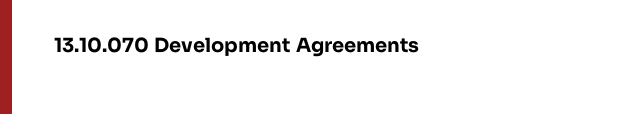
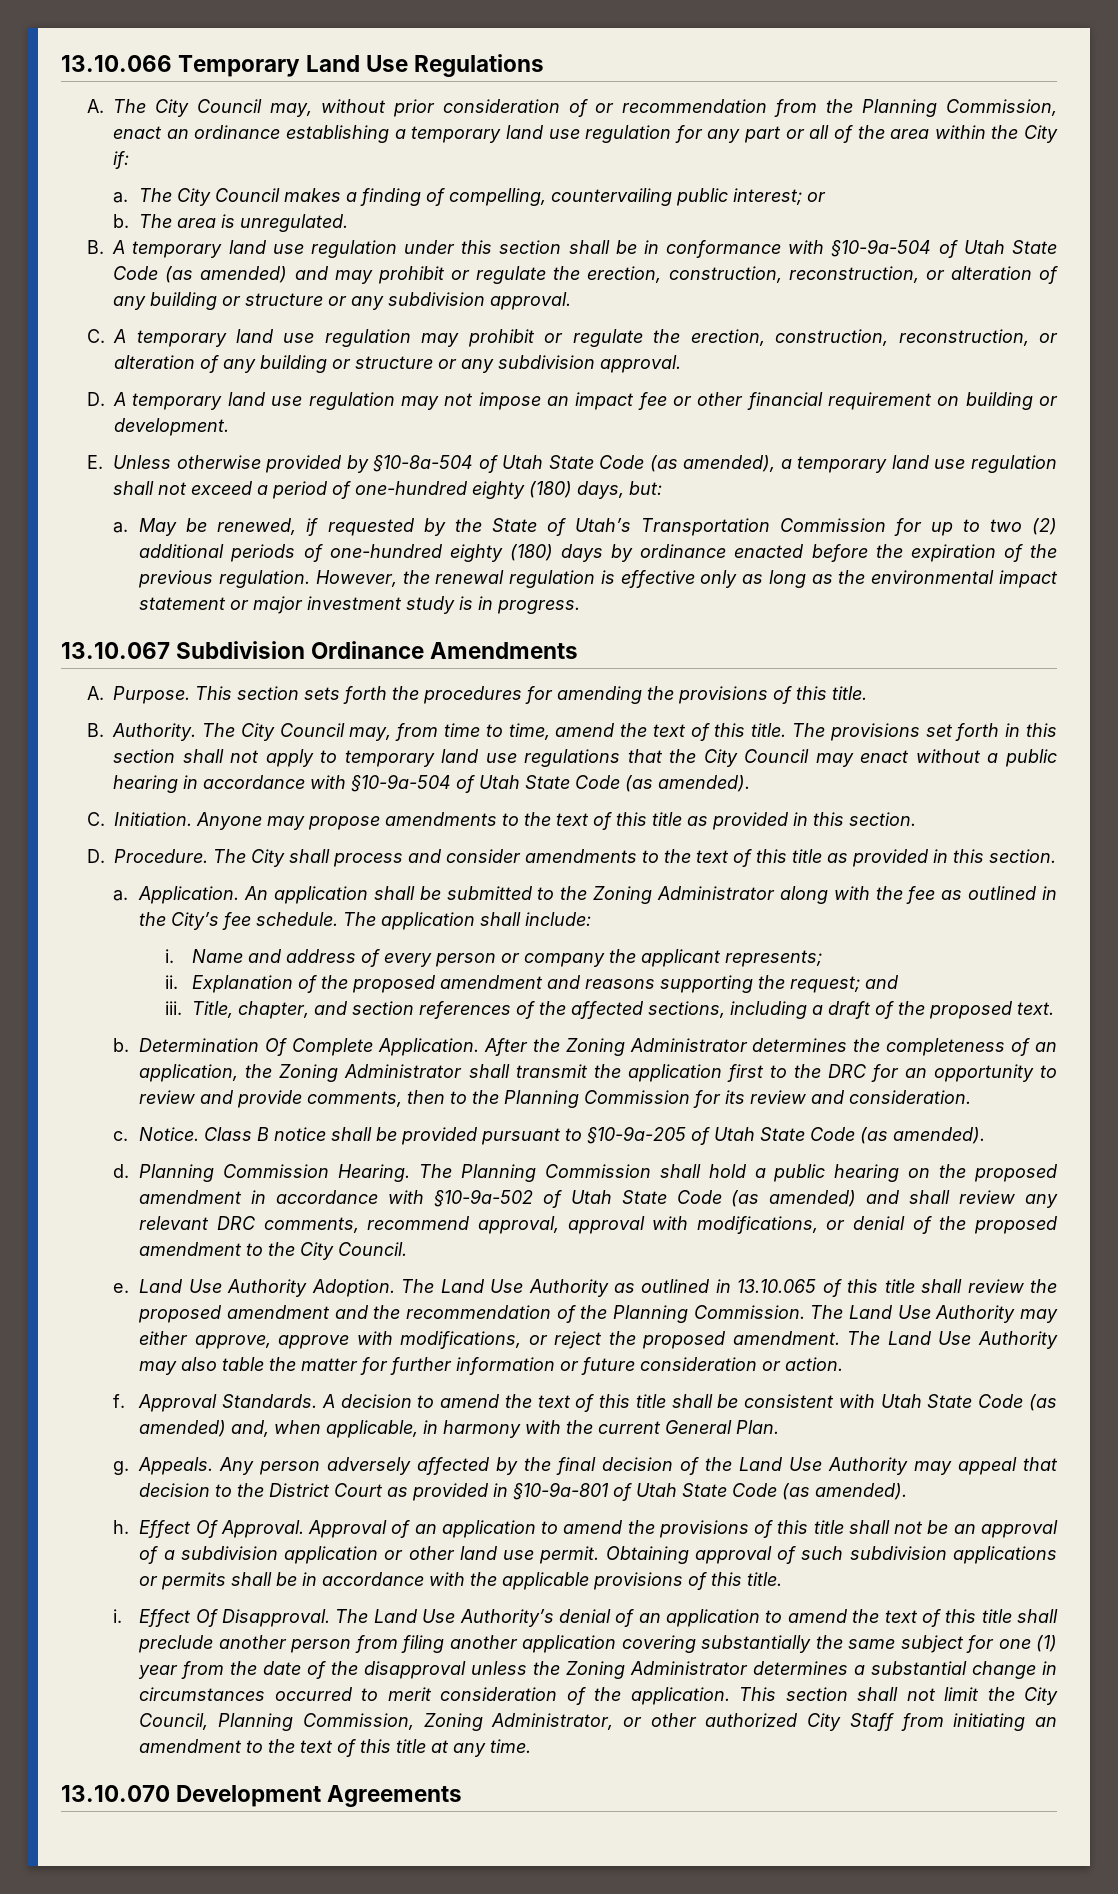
+ 13.10.066 Temporary Land Use Regulations
+ A. The City Council may, without prior consideration of or recommendation from the Planning Commission, enact an ordinance establishing a temporary land use regulation for any part or all of the area within the City if:
+ a. The City Council makes a finding of compelling, countervailing public interest; or
+ b. The area is unregulated.
+ B. A temporary land use regulation under this section shall be in conformance with §10-9a-504 of Utah State Code (as amended) and may prohibit or regulate the erection, construction, reconstruction, or alteration of any building or structure or any subdivision approval.
+ C. A temporary land use regulation may prohibit or regulate the erection, construction, reconstruction, or alteration of any building or structure or any subdivision approval.
+ D. A temporary land use regulation may not impose an impact fee or other financial requirement on building or development.
+ E. Unless otherwise provided by §10-8a-504 of Utah State Code (as amended), a temporary land use regulation shall not exceed a period of one-hundred eighty (180) days, but:
+ a. May be renewed, if requested by the State of Utah’s Transportation Commission for up to two (2) additional periods of one-hundred eighty (180) days by ordinance enacted before the expiration of the previous regulation. However, the renewal regulation is effective only as long as the environmental impact statement or major investment study is in progress.
+ 13.10.067 Subdivision Ordinance Amendments
+ A. Purpose. This section sets forth the procedures for amending the provisions of this title.
+ B. Authority. The City Council may, from time to time, amend the text of this title. The provisions set forth in this section shall not apply to temporary land use regulations that the City Council may enact without a public hearing in accordance with §10-9a-504 of Utah State Code (as amended).
+ C. Initiation. Anyone may propose amendments to the text of this title as provided in this section.
+ D. Procedure. The City shall process and consider amendments to the text of this title as provided in this section.
+ a. Application. An application shall be submitted to the Zoning Administrator along with the fee as outlined in the City’s fee schedule. The application shall include:
+ i. Name and address of every person or company the applicant represents;
+ ii. Explanation of the proposed amendment and reasons supporting the request; and
+ iii. Title, chapter, and section references of the affected sections, including a draft of the proposed text.
+ b. Determination Of Complete Application. After the Zoning Administrator determines the completeness of an application, the Zoning Administrator shall transmit the application first to the DRC for an opportunity to review and provide comments, then to the Planning Commission for its review and consideration.
+ c. Notice. Class B notice shall be provided pursuant to §10-9a-205 of Utah State Code (as amended).
+ d. Planning Commission Hearing. The Planning Commission shall hold a public hearing on the proposed amendment in accordance with §10-9a-502 of Utah State Code (as amended) and shall review any relevant DRC comments, recommend approval, approval with modifications, or denial of the proposed amendment to the City Council.
+ e. Land Use Authority Adoption. The Land Use Authority as outlined in 13.10.065 of this title shall review the proposed amendment and the recommendation of the Planning Commission. The Land Use Authority may either approve, approve with modifications, or reject the proposed amendment. The Land Use Authority may also table the matter for further information or future consideration or action.
+ f. Approval Standards. A decision to amend the text of this title shall be consistent with Utah State Code (as amended) and, when applicable, in harmony with the current General Plan.
+ g. Appeals. Any person adversely affected by the final decision of the Land Use Authority may appeal that decision to the District Court as provided in §10-9a-801 of Utah State Code (as amended).
+ h. Effect Of Approval. Approval of an application to amend the provisions of this title shall not be an approval of a subdivision application or other land use permit. Obtaining approval of such subdivision applications or permits shall be in accordance with the applicable provisions of this title.
+ i. Effect Of Disapproval. The Land Use Authority’s denial of an application to amend the text of this title shall preclude another person from filing another application covering substantially the same subject for one (1) year from the date of the disapproval unless the Zoning Administrator determines a substantial change in circumstances occurred to merit consideration of the application. This section shall not limit the City Council, Planning Commission, Zoning Administrator, or other authorized City Staff from initiating an amendment to the text of this title at any time.

